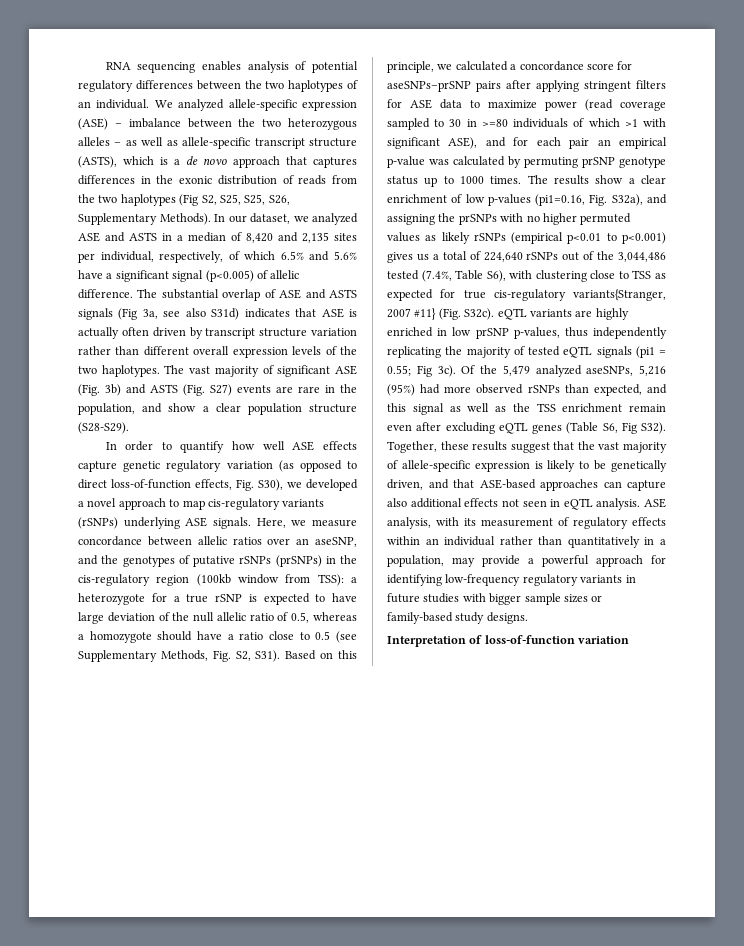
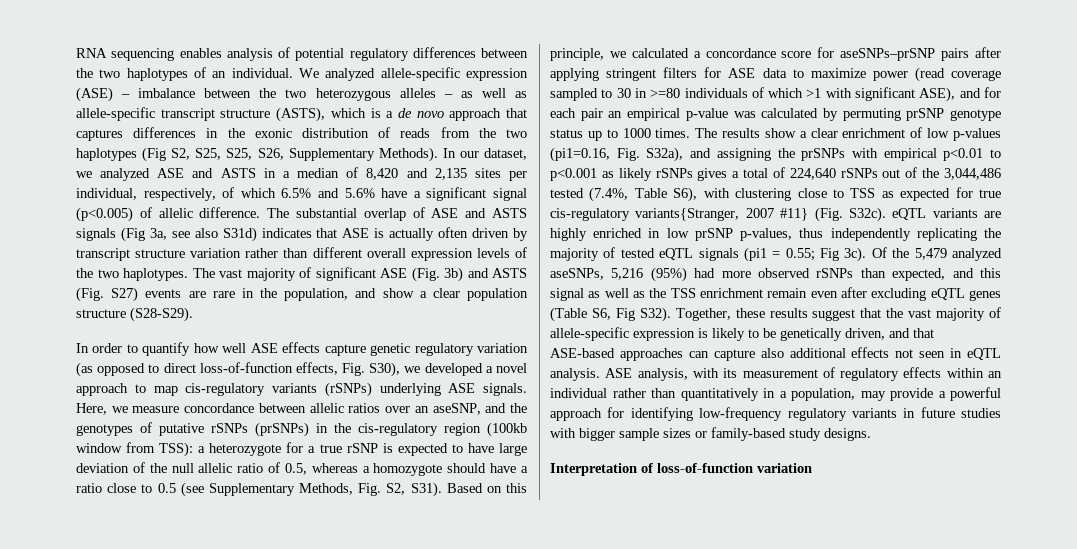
- The results show a clear enrichment of low p-values (pi1=0.16, Fig. S32a), and assigning the prSNPs with no higher permuted values as likely rSNPs (empirical p<0.01 to p<0.001) gives us a total of 224,640 rSNPs out of the 3,044,486 tested (7.4%, Table S6), with clustering close to TSS as expected for true cis-regulatory variants{Stranger, 2007 #11} (Fig. S32c). eQTL variants are highly enriched in low prSNP p-values, thus independently replicating the majority of tested eQTL signals (pi1 = 0.55;
+ The results show a clear enrichment of low p-values (pi1=0.16, Fig. S32a), and assigning the prSNPs with empirical p<0.01 to p<0.001 as likely rSNPs gives a total of 224,640 rSNPs out of the 3,044,486 tested (7.4%, Table S6), with clustering close to TSS as expected for true cis-regulatory variants{Stranger, 2007 #11} (Fig. S32c). eQTL variants are highly enriched in low prSNP p-values, thus independently replicating the majority of tested eQTL signals (pi1 = 0.55;

